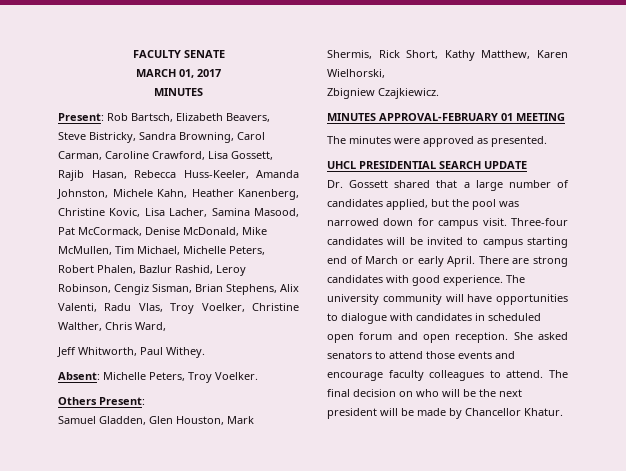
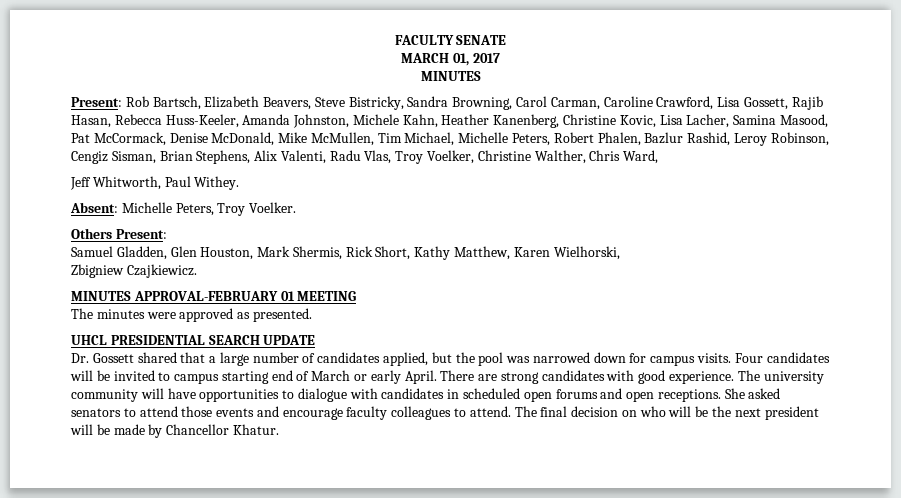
- Dr. Gossett shared that a large number of candidates applied, but the pool was narrowed down for campus visit. Three-four candidates will be invited to campus starting end of March or early April.
+ Dr. Gossett shared that a large number of candidates applied, but the pool was narrowed down for campus visits. Four candidates will be invited to campus starting end of March or early April.
- The university community will have opportunities to dialogue with candidates in scheduled open forum and open reception.
+ The university community will have opportunities to dialogue with candidates in scheduled open forums and open receptions.

